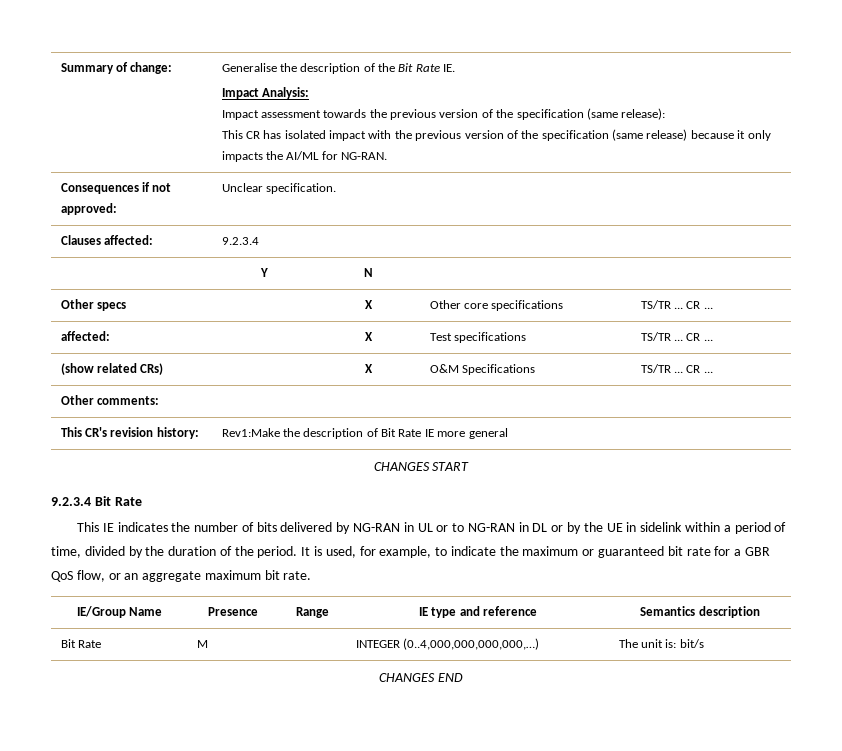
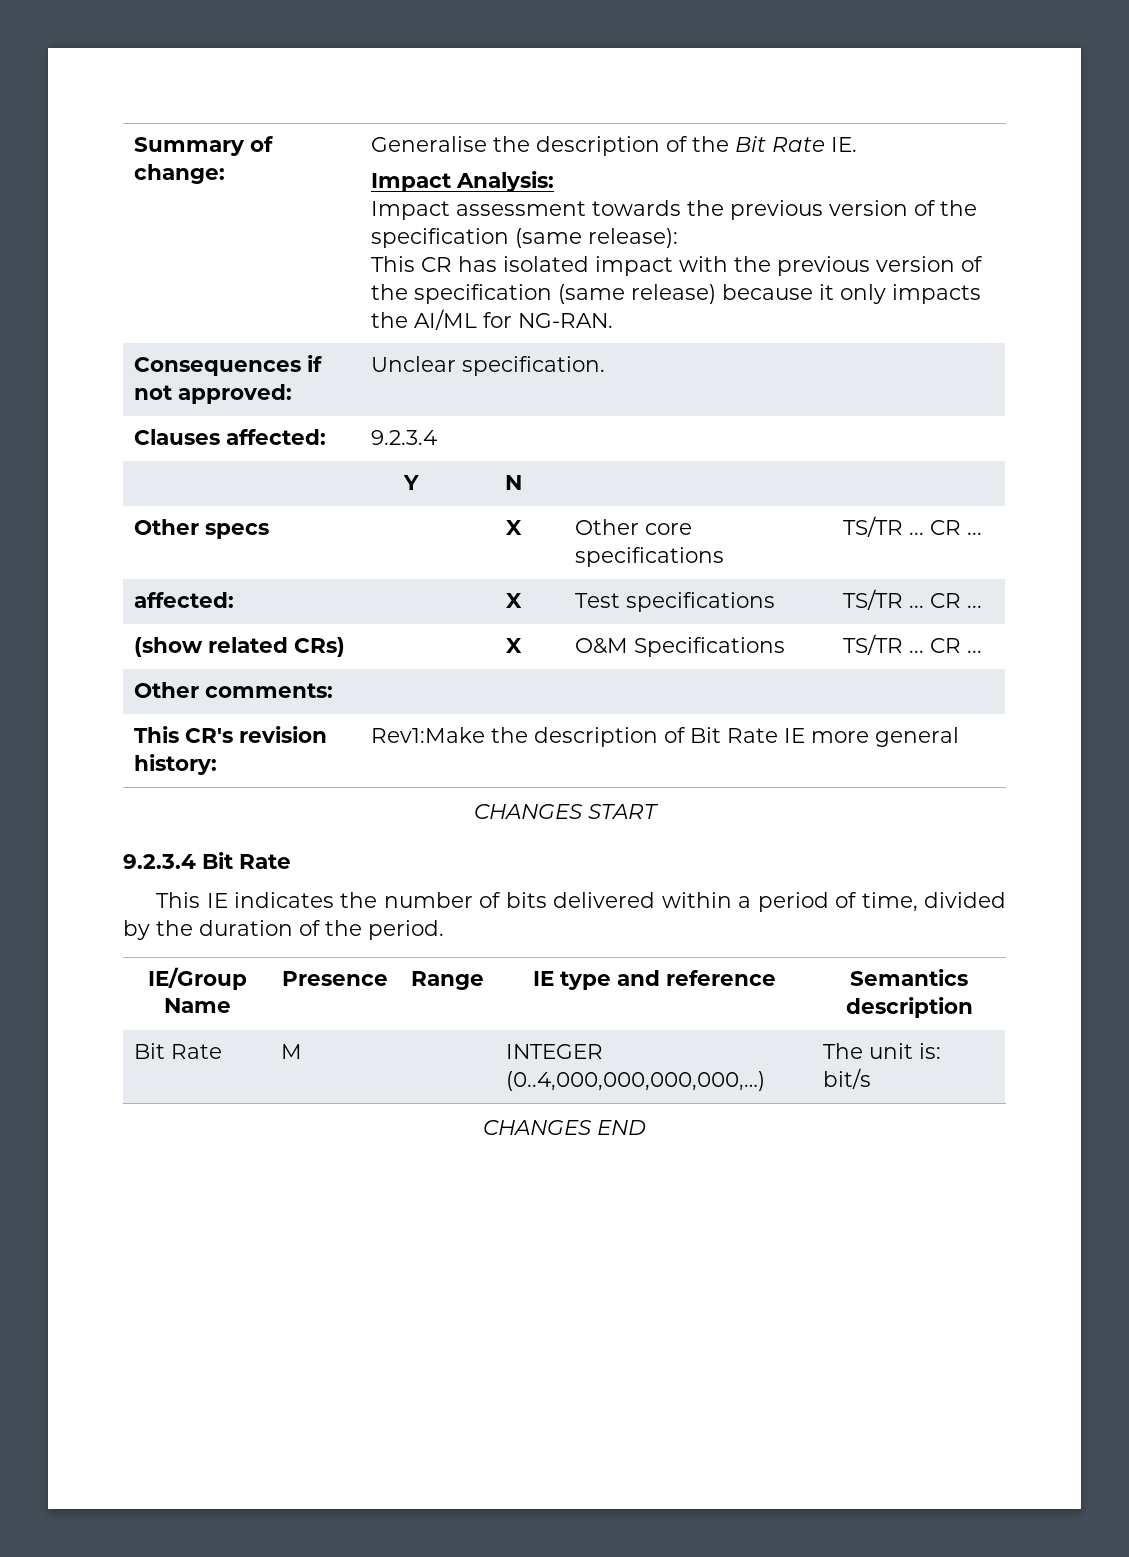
- This IE indicates the number of bits delivered by NG-RAN in UL or to NG-RAN in DL or by the UE in sidelink within a period of time, divided by the duration of the period. It is used, for example, to indicate the maximum or guaranteed bit rate for a GBR QoS flow, or an aggregate maximum bit rate.
+ This IE indicates the number of bits delivered within a period of time, divided by the duration of the period.

